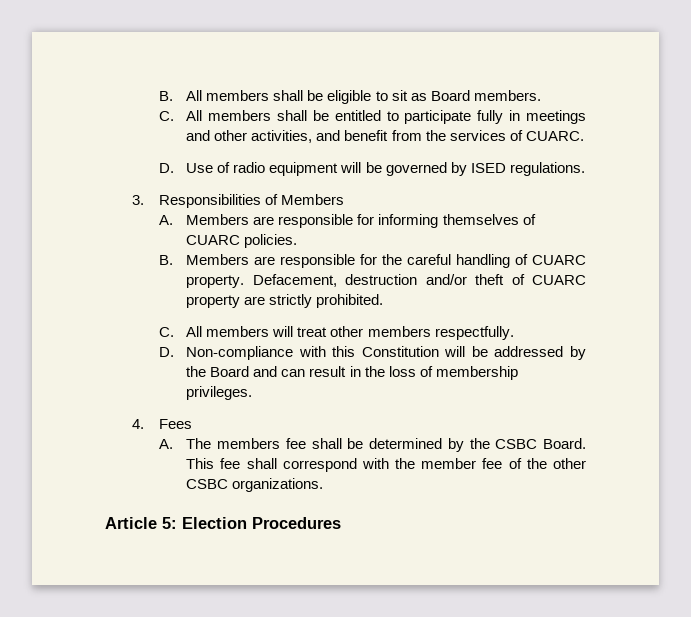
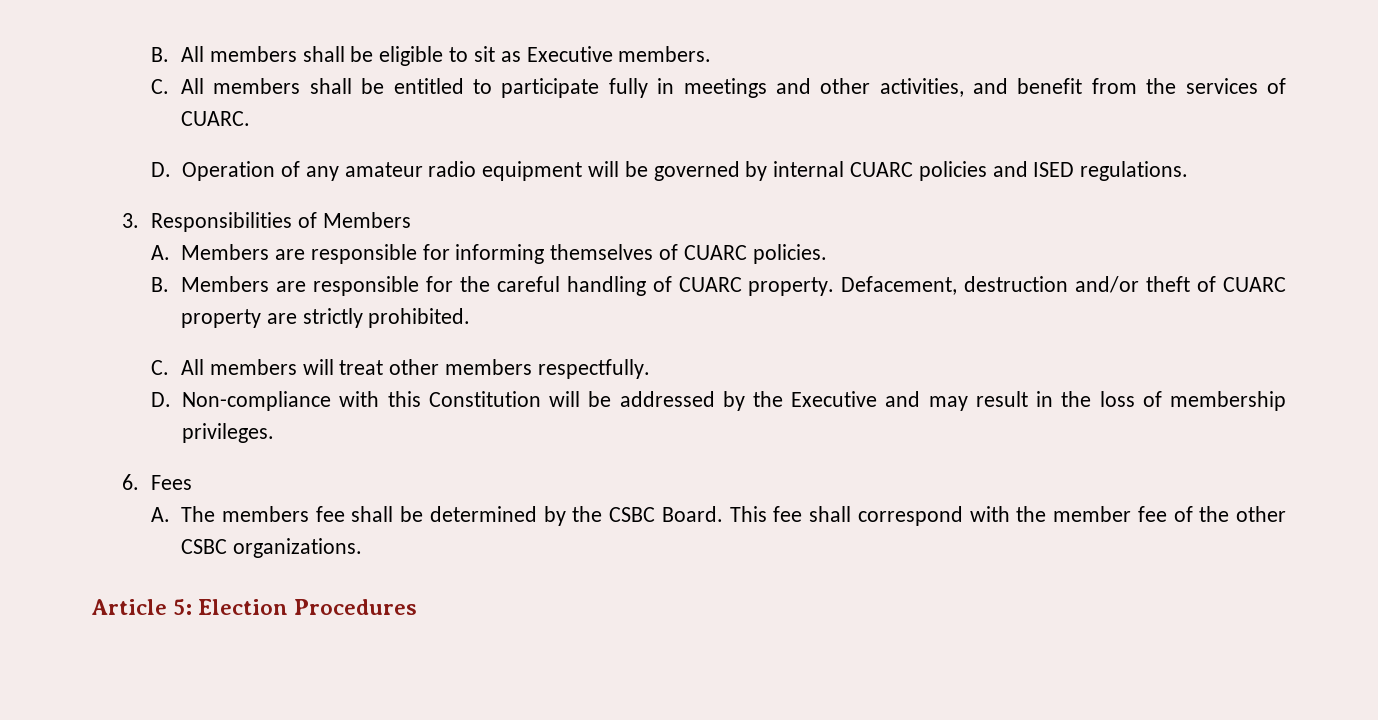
- B. All members shall be eligible to sit as Board members.
+ B. All members shall be eligible to sit as Executive members.
- D. Use of radio equipment will be governed by ISED regulations.
+ D. Operation of any amateur radio equipment will be governed by internal CUARC policies and ISED regulations.
- D. Non-compliance with this Constitution will be addressed by the Board and can result in the loss of membership privileges.
+ D. Non-compliance with this Constitution will be addressed by the Executive and may result in the loss of membership privileges.
- 4. Fees
+ 6. Fees

